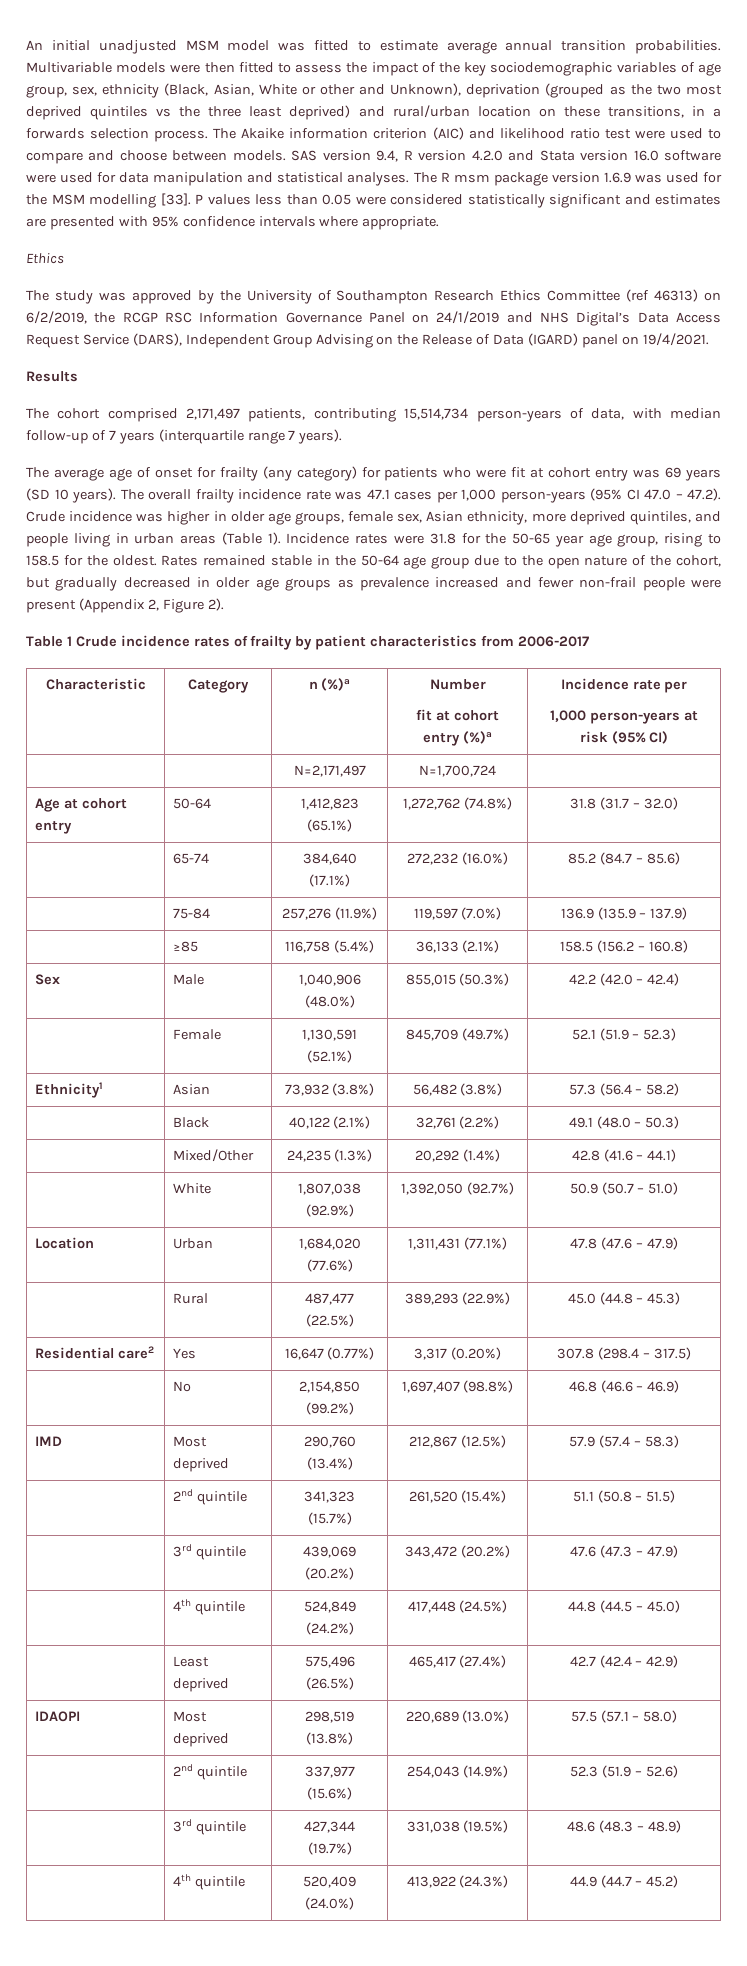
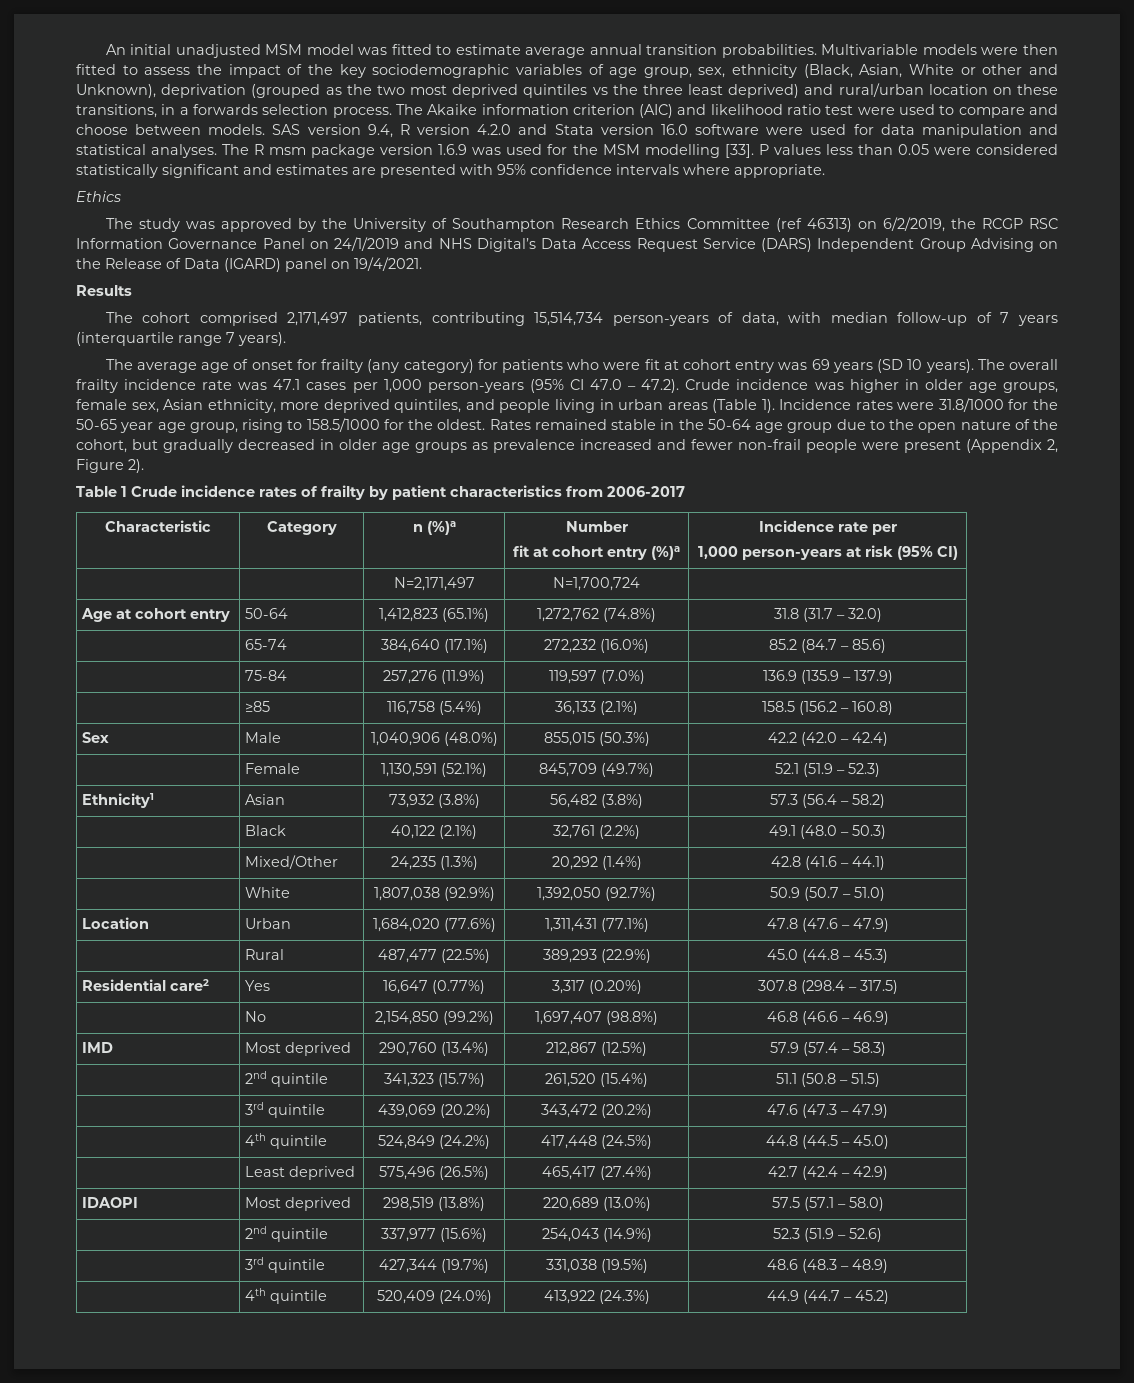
- The study was approved by the University of Southampton Research Ethics Committee (ref 46313) on 6/2/2019, the RCGP RSC Information Governance Panel on 24/1/2019 and NHS Digital’s Data Access Request Service (DARS), Independent Group Advising on the Release of Data (IGARD) panel on 19/4/2021.
+ The study was approved by the University of Southampton Research Ethics Committee (ref 46313) on 6/2/2019, the RCGP RSC Information Governance Panel on 24/1/2019 and NHS Digital’s Data Access Request Service (DARS) Independent Group Advising on the Release of Data (IGARD) panel on 19/4/2021.
- Incidence rates were 31.8 for the 50-65 year age group, rising to 158.5 for the oldest.
+ Incidence rates were 31.8/1000 for the 50-65 year age group, rising to 158.5/1000 for the oldest.

